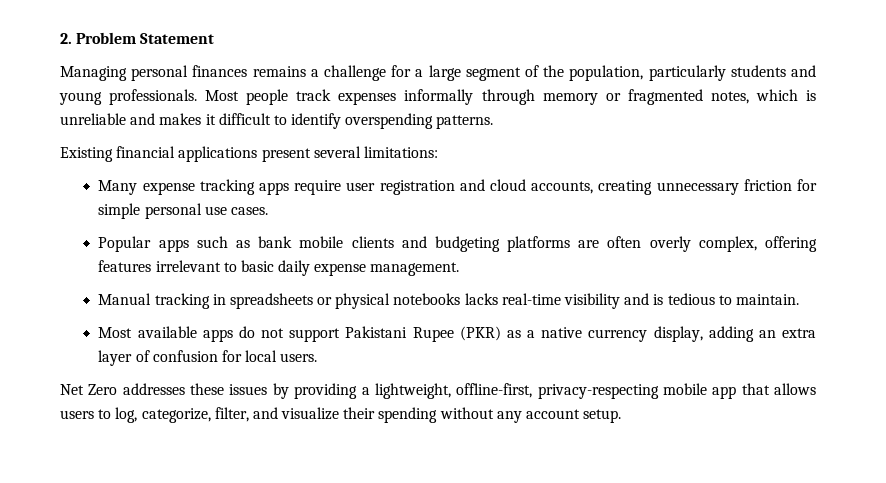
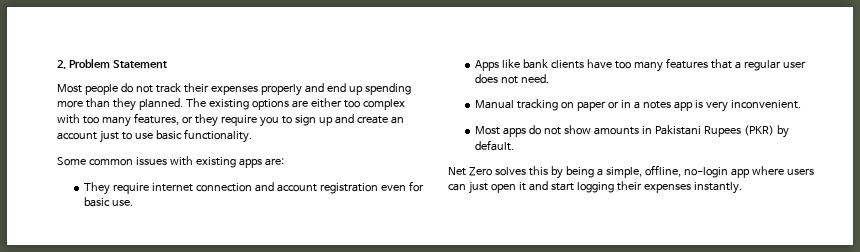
- Managing personal finances remains a challenge for a large segment of the population, particularly students and young professionals. Most people track expenses informally through memory or fragmented notes, which is unreliable and makes it difficult to identify overspending patterns.
- Existing financial applications present several limitations:
- Many expense tracking apps require user registration and cloud accounts, creating unnecessary friction for simple personal use cases.
- Popular apps such as bank mobile clients and budgeting platforms are often overly complex, offering features irrelevant to basic daily expense management.
- Manual tracking in spreadsheets or physical notebooks lacks real-time visibility and is tedious to maintain.
- Most available apps do not support Pakistani Rupee (PKR) as a native currency display, adding an extra layer of confusion for local users.
- Net Zero addresses these issues by providing a lightweight, offline-first, privacy-respecting mobile app that allows users to log, categorize, filter, and visualize their spending without any account setup.
+ Most people do not track their expenses properly and end up spending more than they planned. The existing options are either too complex with too many features, or they require you to sign up and create an account just to use basic functionality.
+ Some common issues with existing apps are:
+ They require internet connection and account registration even for basic use.
+ Apps like bank clients have too many features that a regular user does not need.
+ Manual tracking on paper or in a notes app is very inconvenient.
+ Most apps do not show amounts in Pakistani Rupees (PKR) by default.
+ Net Zero solves this by being a simple, offline, no-login app where users can just open it and start logging their expenses instantly.

